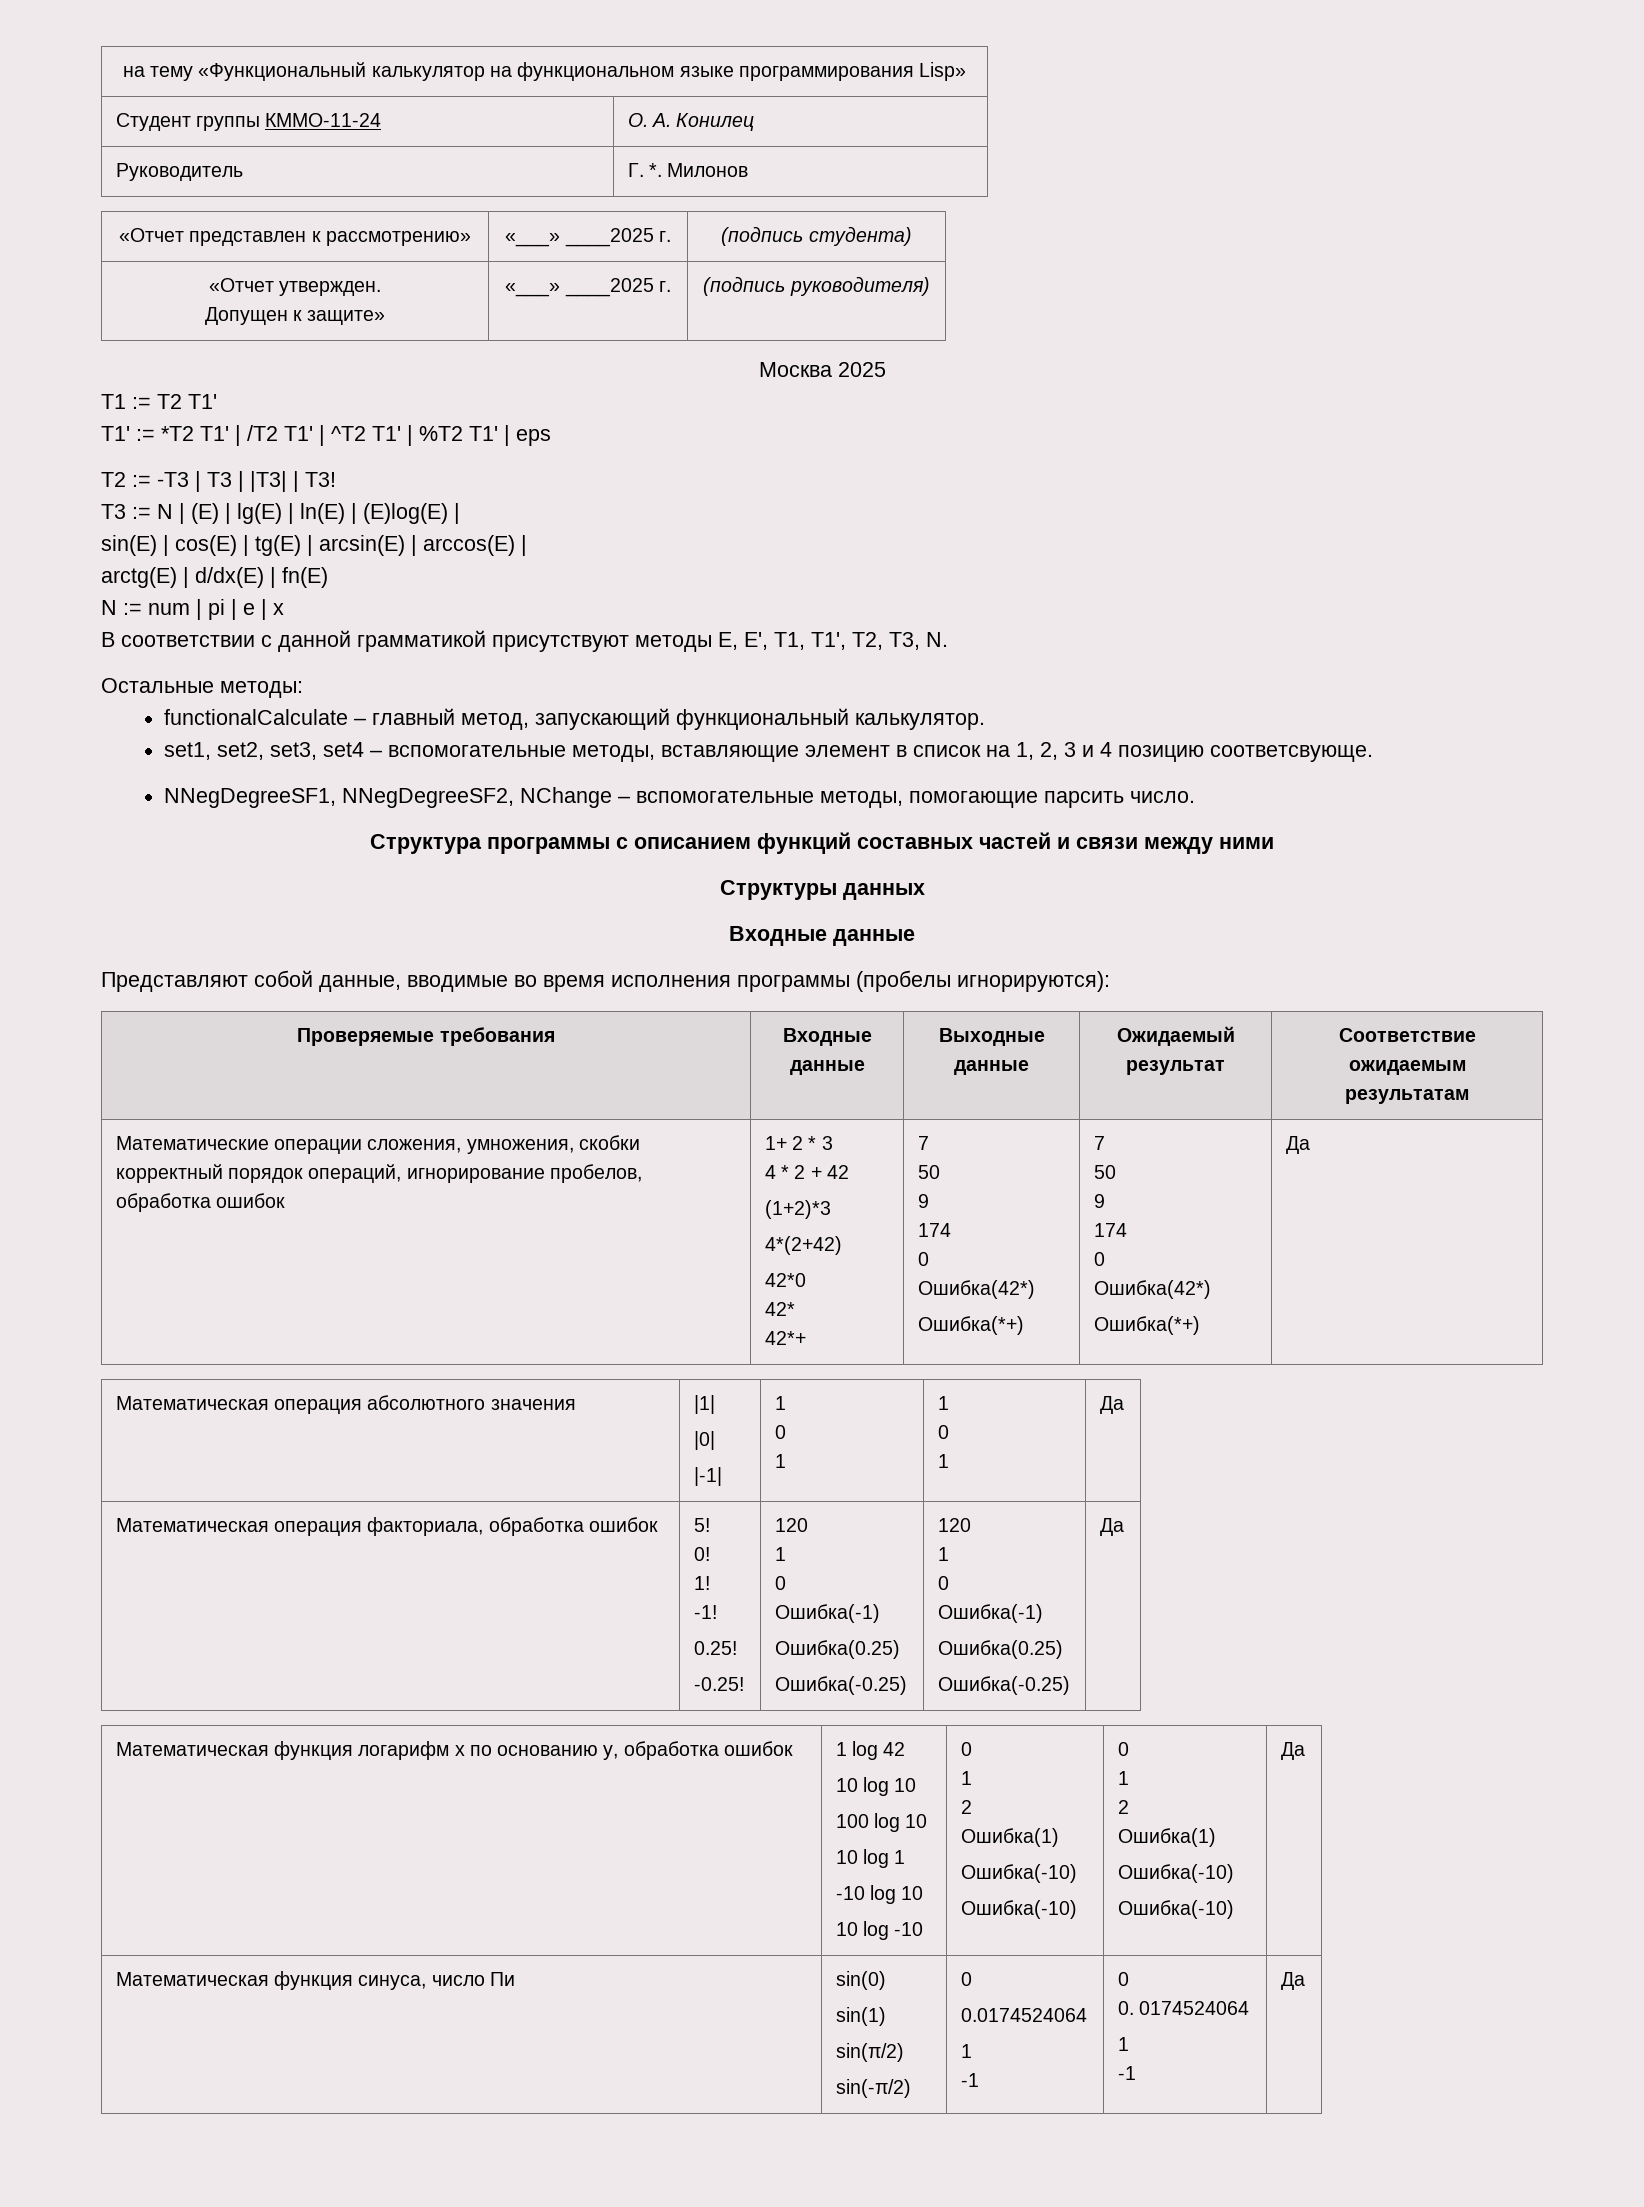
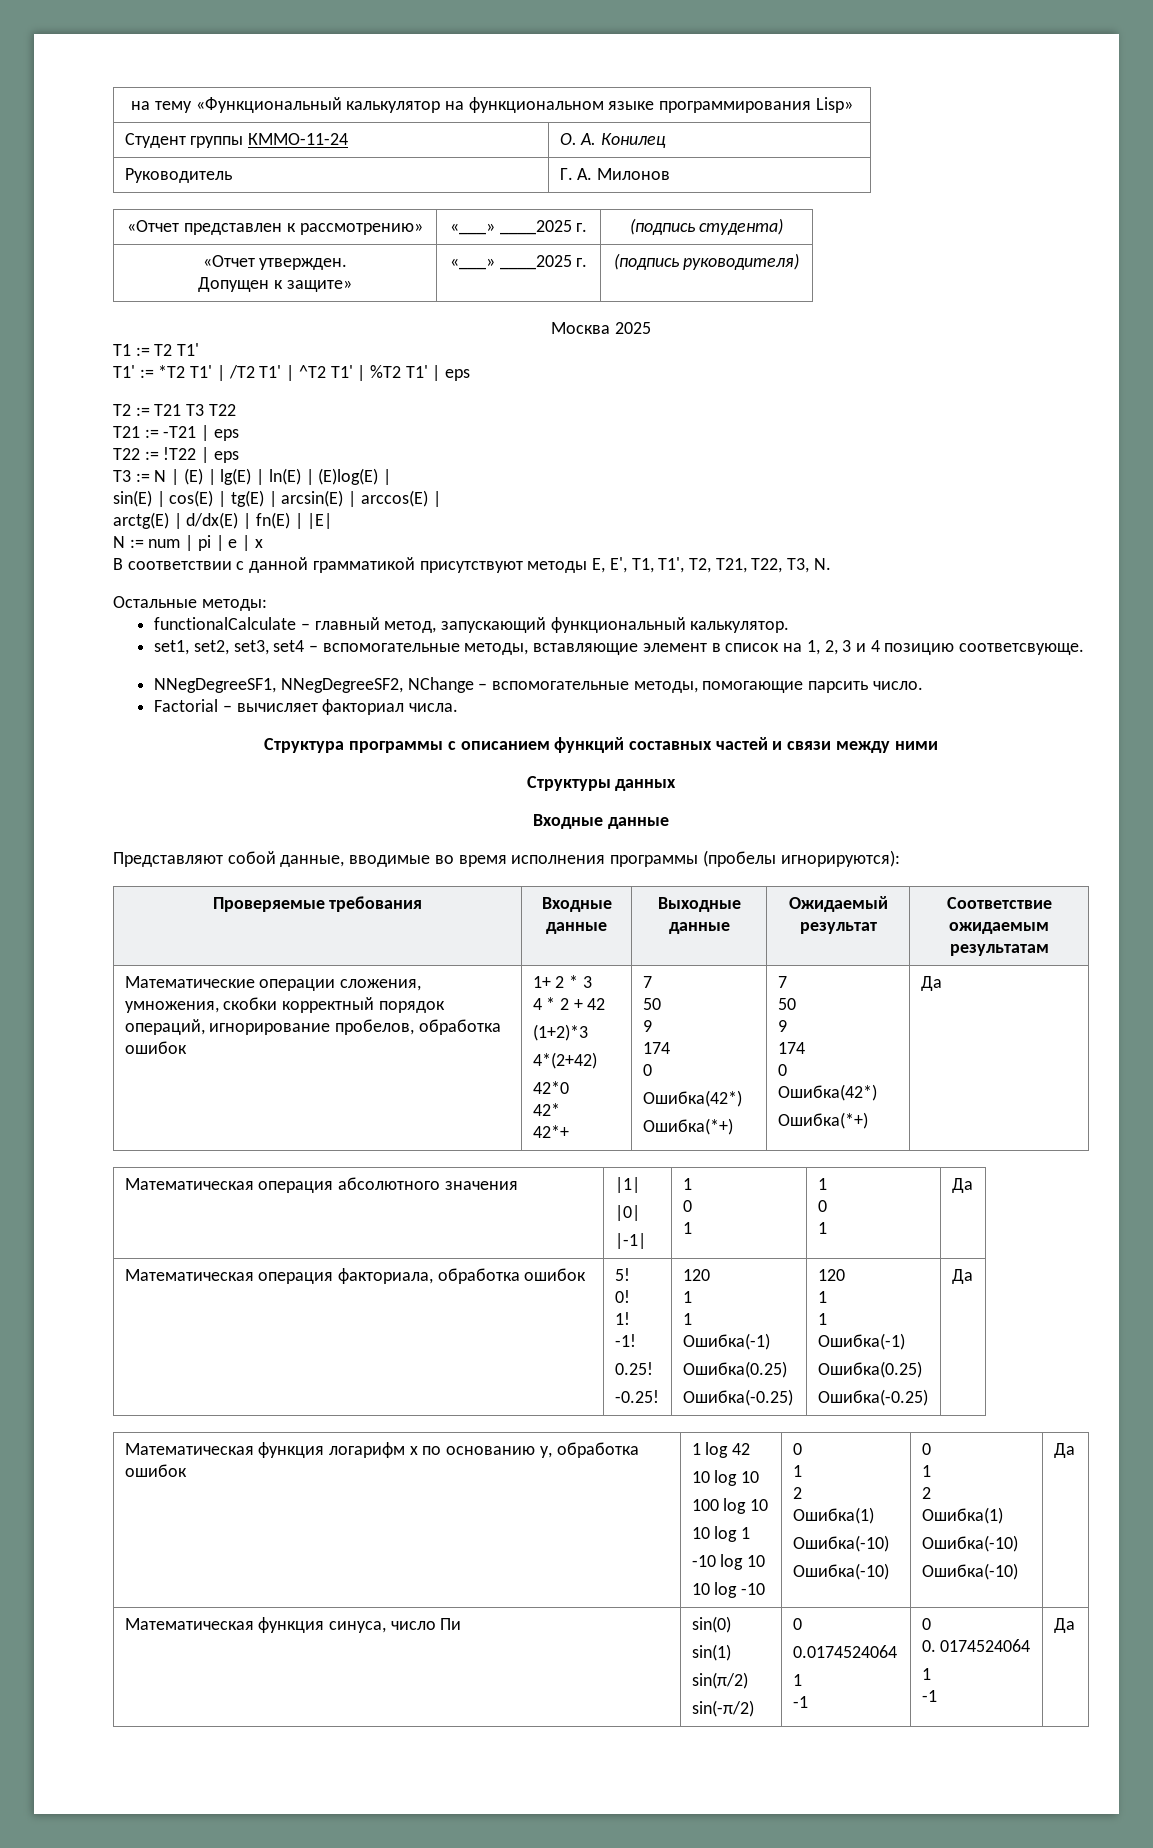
- Руководитель | Г. *. Милонов
+ Руководитель | Г. А. Милонов
- T2 := -T3 | T3 | |T3| | T3!
+ T2 := T21 T3 T22
+ T21 := -T21 | eps
+ T22 := !T22 | eps
- arctg(E) | d/dx(E) | fn(E)
+ arctg(E) | d/dx(E) | fn(E) | |E|
- В соответствии с данной грамматикой присутствуют методы E, E', T1, T1', T2, T3, N.
+ В соответствии с данной грамматикой присутствуют методы E, E', T1, T1', T2, T21, T22, T3, N.
+ Factorial – вычисляет факториал числа.
  Математическая операция факториала, обработка ошибок | 5!
  0!
  1!
  -1!
  0.25!
  -0.25! | 120
  1
- 0
+ 1
  Ошибка(-1)
  Ошибка(0.25)
  Ошибка(-0.25) | 120
  1
- 0
+ 1

